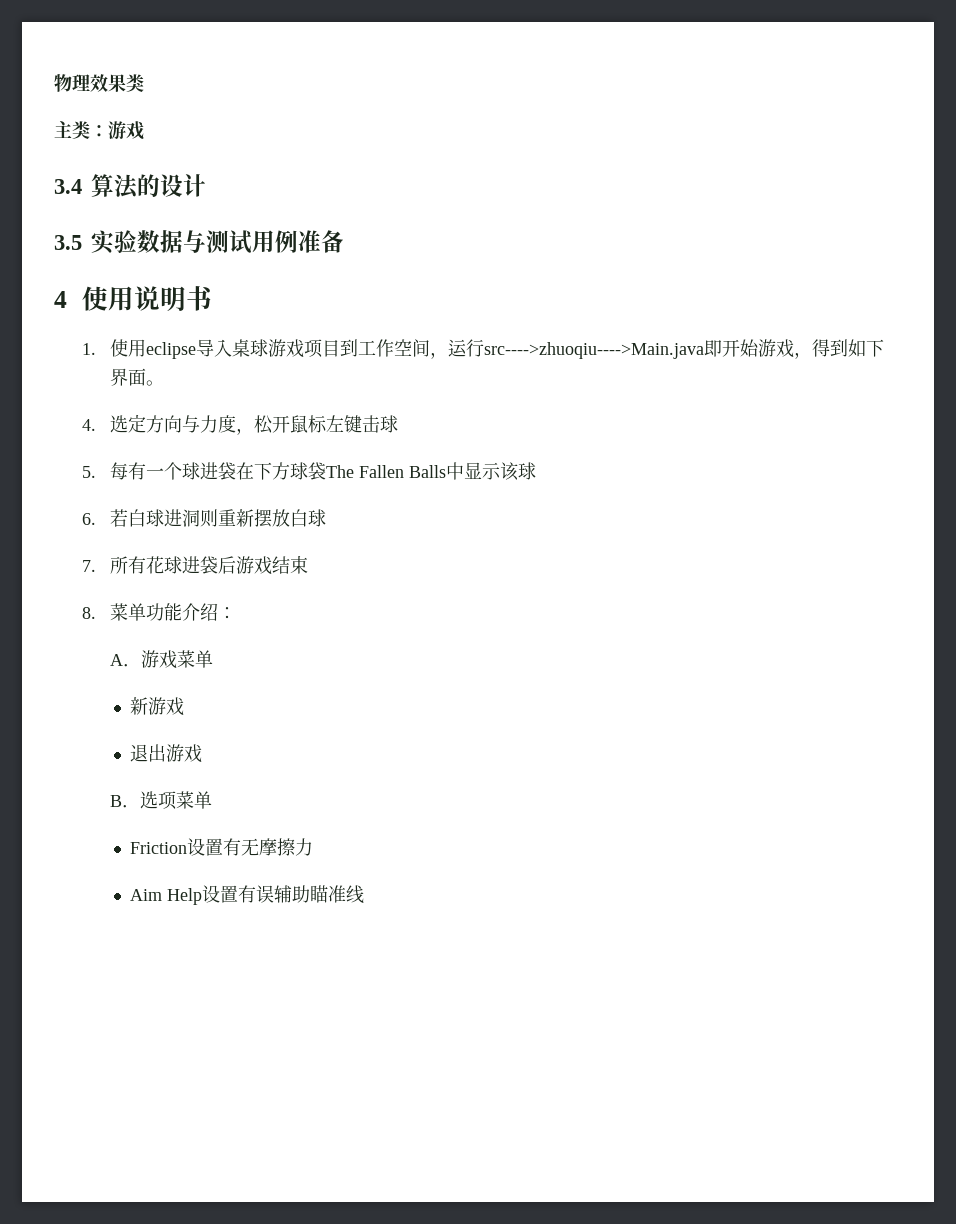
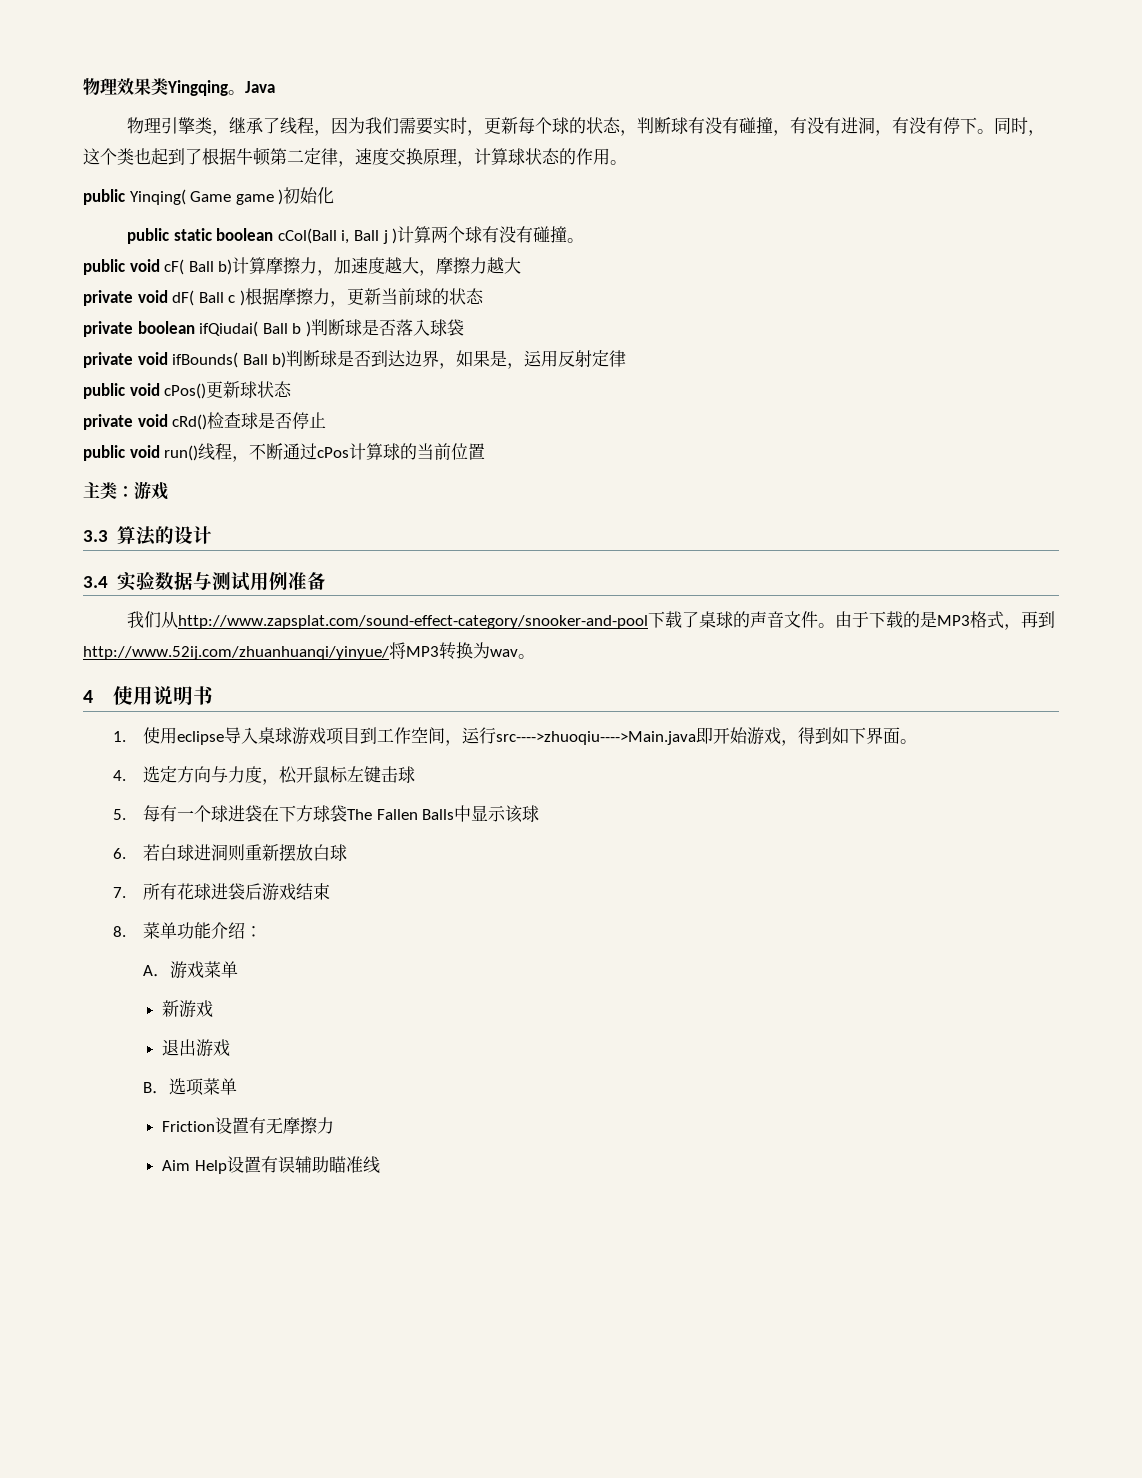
- 物理效果类
+ 物理效果类Yingqing。Java
+ 物理引擎类，继承了线程，因为我们需要实时，更新每个球的状态，判断球有没有碰撞，有没有进洞，有没有停下。同时，这个类也起到了根据牛顿第二定律，速度交换原理，计算球状态的作用。
+ public Yinqing( Game game )初始化
+ public static boolean cCol(Ball i, Ball j )计算两个球有没有碰撞。
+ public void cF( Ball b)计算摩擦力，加速度越大，摩擦力越大
+ private void dF( Ball c )根据摩擦力，更新当前球的状态
+ private boolean ifQiudai( Ball b )判断球是否落入球袋
+ private void ifBounds( Ball b)判断球是否到达边界，如果是，运用反射定律
+ public void cPos()更新球状态
+ private void cRd()检查球是否停止
+ public void run()线程，不断通过cPos计算球的当前位置
- 3.4算法的设计
+ 3.3算法的设计
- 3.5实验数据与测试用例准备
+ 3.4实验数据与测试用例准备
+ 我们从http://www.zapsplat.com/sound-effect-category/snooker-and-pool下载了桌球的声音文件。由于下载的是MP3格式，再到http://www.52ij.com/zhuanhuanqi/yinyue/将MP3转换为wav。

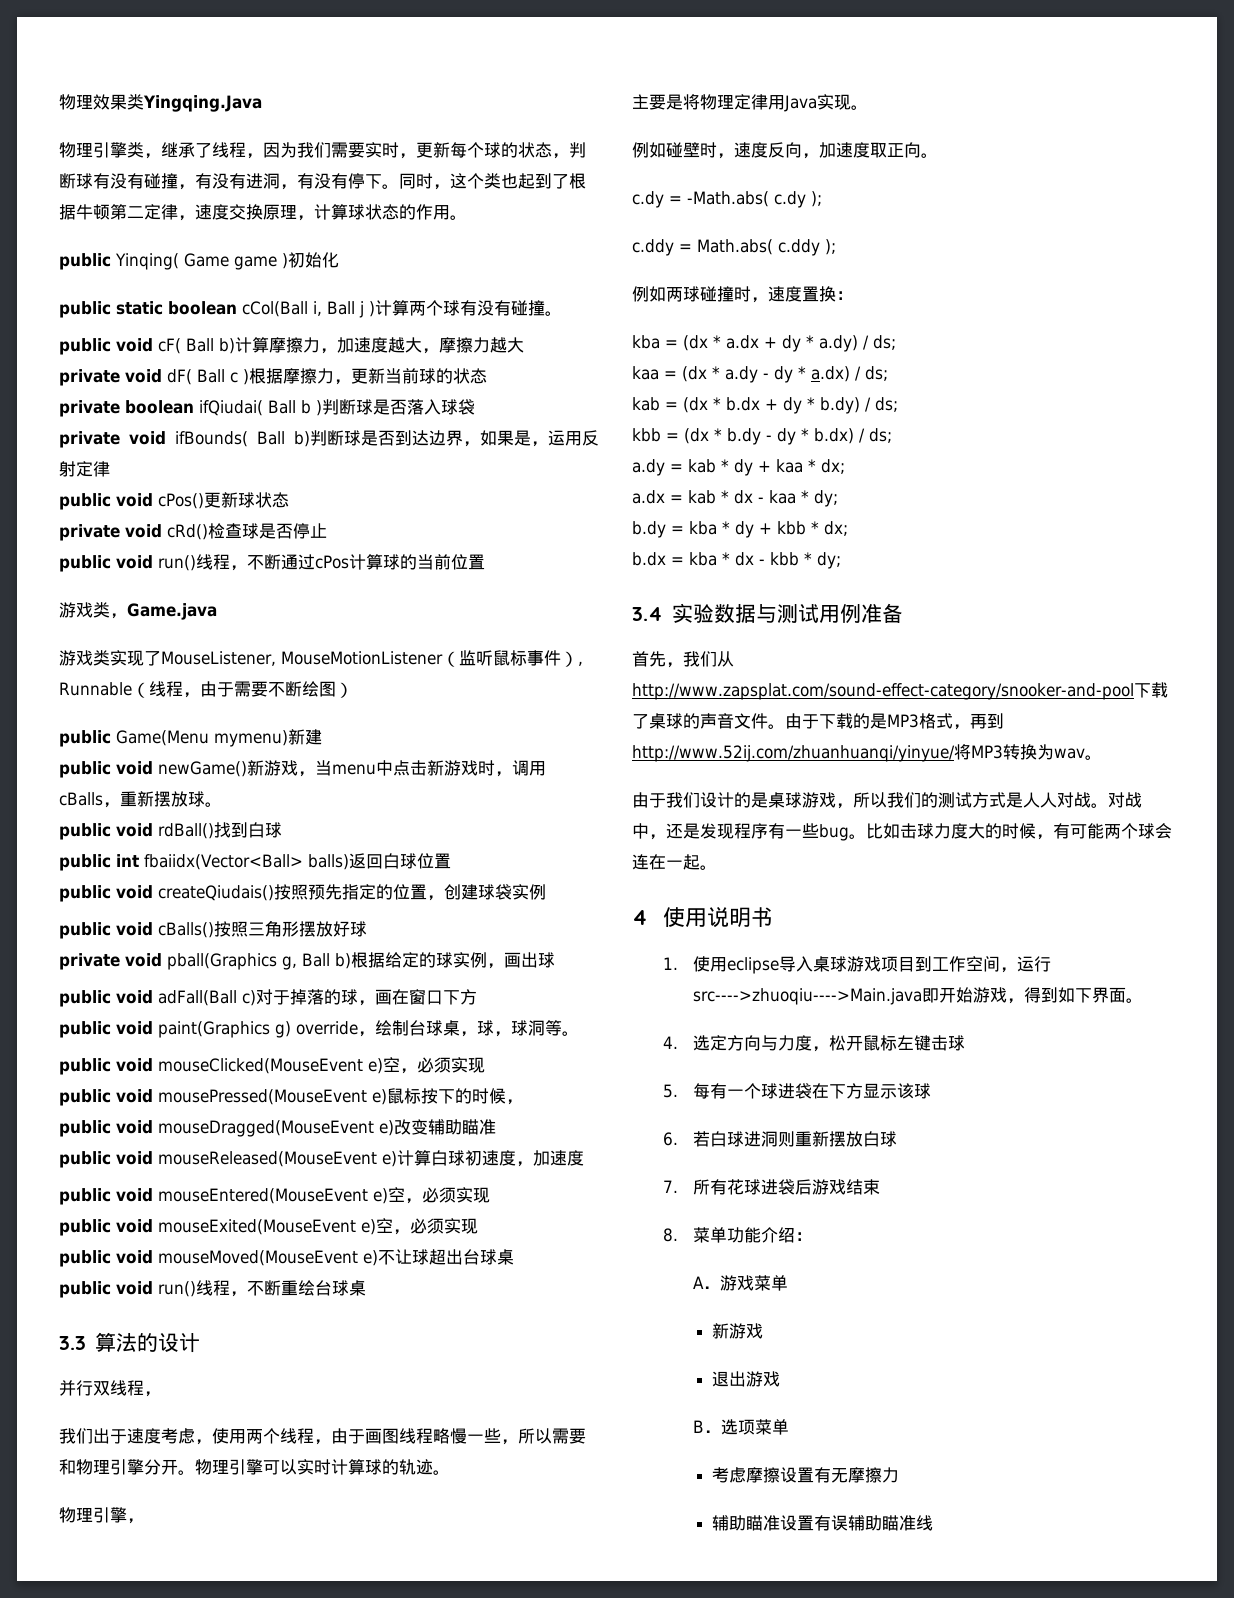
- 物理效果类Yingqing。Java
+ 物理效果类Yingqing.Java
- 主类：游戏
+ 游戏类，Game.java
+ 游戏类实现了MouseListener, MouseMotionListener（监听鼠标事件）, Runnable（线程，由于需要不断绘图）
+ public Game(Menu mymenu)新建
+ public void newGame()新游戏，当menu中点击新游戏时，调用cBalls，重新摆放球。
+ public void rdBall()找到白球
+ public int fbaiidx(Vector<Ball> balls)返回白球位置
+ public void createQiudais()按照预先指定的位置，创建球袋实例
+ public void cBalls()按照三角形摆放好球
+ private void pball(Graphics g, Ball b)根据给定的球实例，画出球
+ public void adFall(Ball c)对于掉落的球，画在窗口下方
+ public void paint(Graphics g) override，绘制台球桌，球，球洞等。
+ public void mouseClicked(MouseEvent e)空，必须实现
+ public void mousePressed(MouseEvent e)鼠标按下的时候，
+ public void mouseDragged(MouseEvent e)改变辅助瞄准
+ public void mouseReleased(MouseEvent e)计算白球初速度，加速度
+ public void mouseEntered(MouseEvent e)空，必须实现
+ public void mouseExited(MouseEvent e)空，必须实现
+ public void mouseMoved(MouseEvent e)不让球超出台球桌
+ public void run()线程，不断重绘台球桌
  3.3算法的设计
+ 并行双线程，
+ 我们出于速度考虑，使用两个线程，由于画图线程略慢一些，所以需要和物理引擎分开。物理引擎可以实时计算球的轨迹。
+ 物理引擎，
+ 主要是将物理定律用Java实现。
+ 例如碰壁时，速度反向，加速度取正向。
+ c.dy = -Math.abs( c.dy );
+ c.ddy = Math.abs( c.ddy );
+ 例如两球碰撞时，速度置换：
+ kba = (dx * a.dx + dy * a.dy) / ds;
+ kaa = (dx * a.dy - dy * a.dx) / ds;
+ kab = (dx * b.dx + dy * b.dy) / ds;
+ kbb = (dx * b.dy - dy * b.dx) / ds;
+ a.dy = kab * dy + kaa * dx;
+ a.dx = kab * dx - kaa * dy;
+ b.dy = kba * dy + kbb * dx;
+ b.dx = kba * dx - kbb * dy;
- 我们从http://www.zapsplat.com/sound-effect-category/snooker-and-pool下载了桌球的声音文件。
+ 首先，我们从http://www.zapsplat.com/sound-effect-category/snooker-and-pool下载了桌球的声音文件。
+ 由于我们设计的是桌球游戏，所以我们的测试方式是人人对战。对战中，还是发现程序有一些bug。比如击球力度大的时候，有可能两个球会连在一起。
- 5.每有一个球进袋在下方球袋The Fallen Balls中显示该球
+ 5.每有一个球进袋在下方显示该球
- Friction设置有无摩擦力
+ 考虑摩擦设置有无摩擦力
- Aim Help设置有误辅助瞄准线
+ 辅助瞄准设置有误辅助瞄准线

